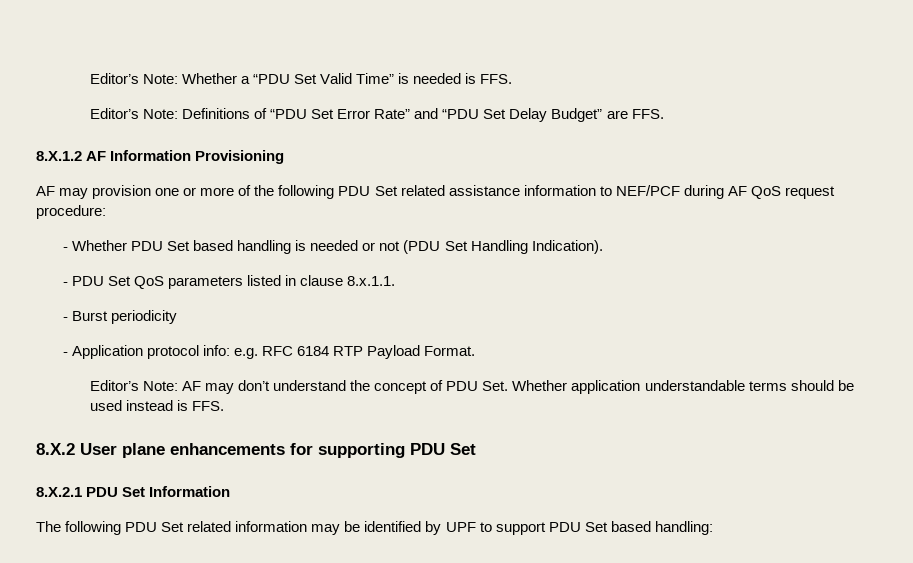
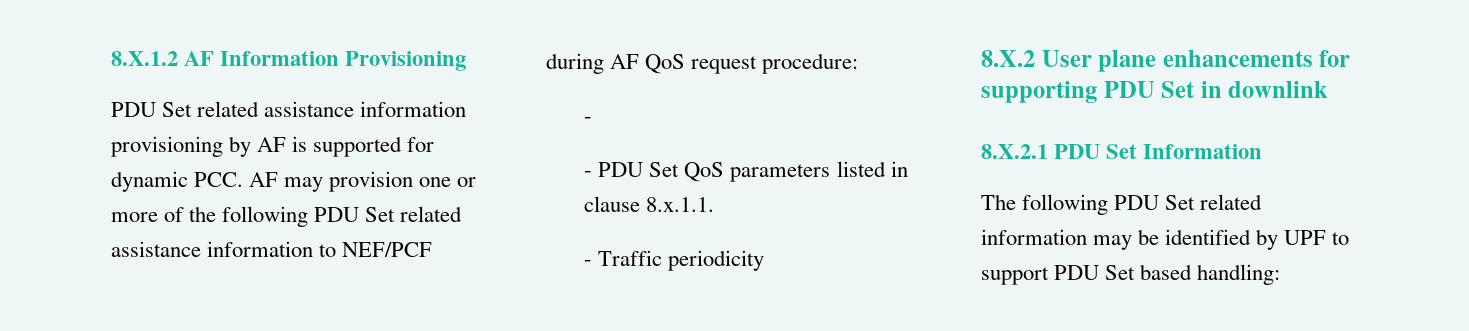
- Editor’s Note: Whether a “PDU Set Valid Time” is needed is FFS.
- Editor’s Note: Definitions of “PDU Set Error Rate” and “PDU Set Delay Budget” are FFS.
  8.X.1.2 AF Information Provisioning
- AF may provision one or more of the following PDU Set related assistance information to NEF/PCF during AF QoS request procedure:
- - Whether PDU Set based handling is needed or not (PDU Set Handling Indication).
+ PDU Set related assistance information provisioning by AF is supported for dynamic PCC. AF may provision one or more of the following PDU Set related assistance information to NEF/PCF during AF QoS request procedure:
+ -
- - Burst periodicity
+ - Traffic periodicity
- - Application protocol info: e.g. RFC 6184 RTP Payload Format.
- Editor’s Note: AF may don’t understand the concept of PDU Set. Whether application understandable terms should be used instead is FFS.
- 8.X.2 User plane enhancements for supporting PDU Set
+ 8.X.2 User plane enhancements for supporting PDU Set in downlink

